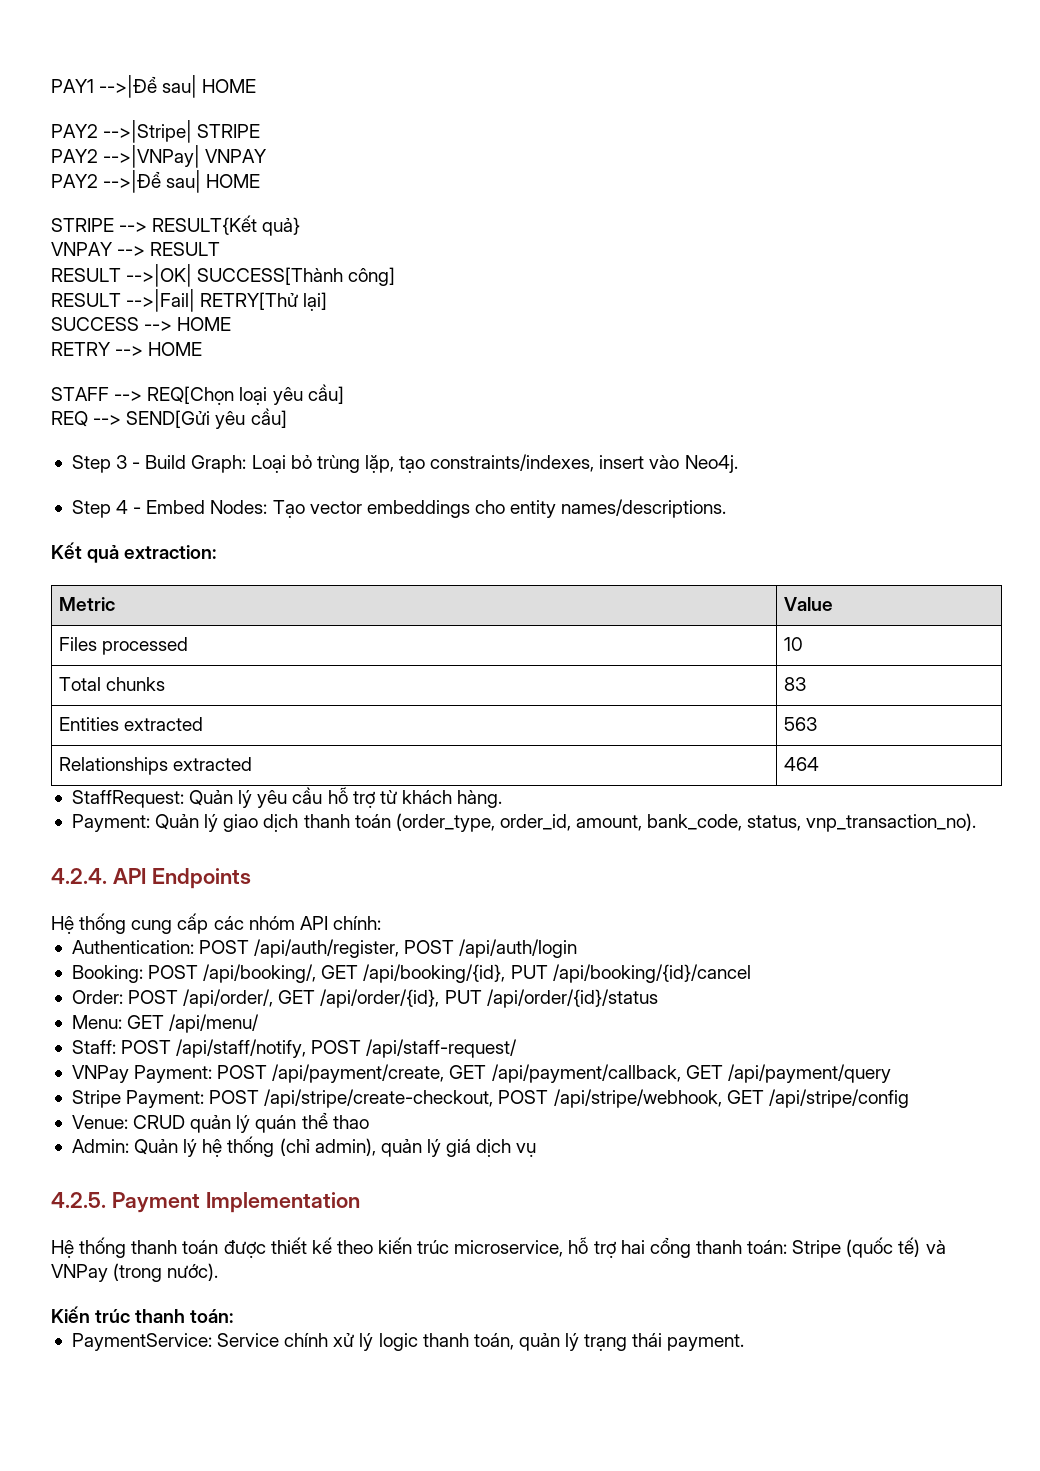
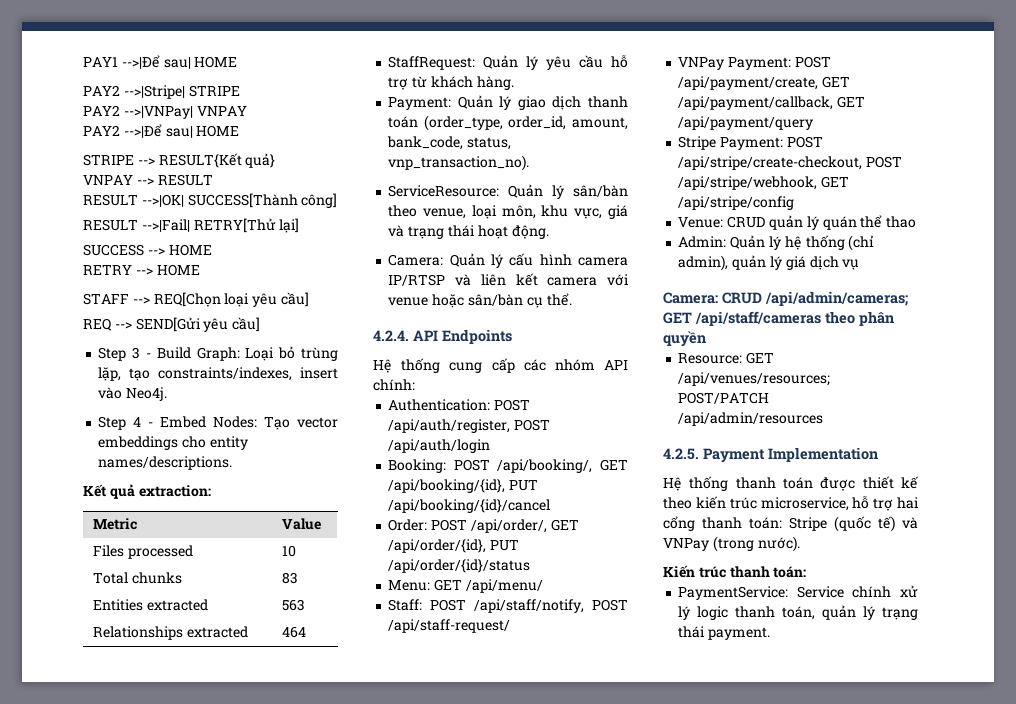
+ ServiceResource: Quản lý sân/bàn theo venue, loại môn, khu vực, giá và trạng thái hoạt động.
+ Camera: Quản lý cấu hình camera IP/RTSP và liên kết camera với venue hoặc sân/bàn cụ thể.
+ Camera: CRUD /api/admin/cameras; GET /api/staff/cameras theo phân quyền
+ Resource: GET /api/venues/resources; POST/PATCH /api/admin/resources

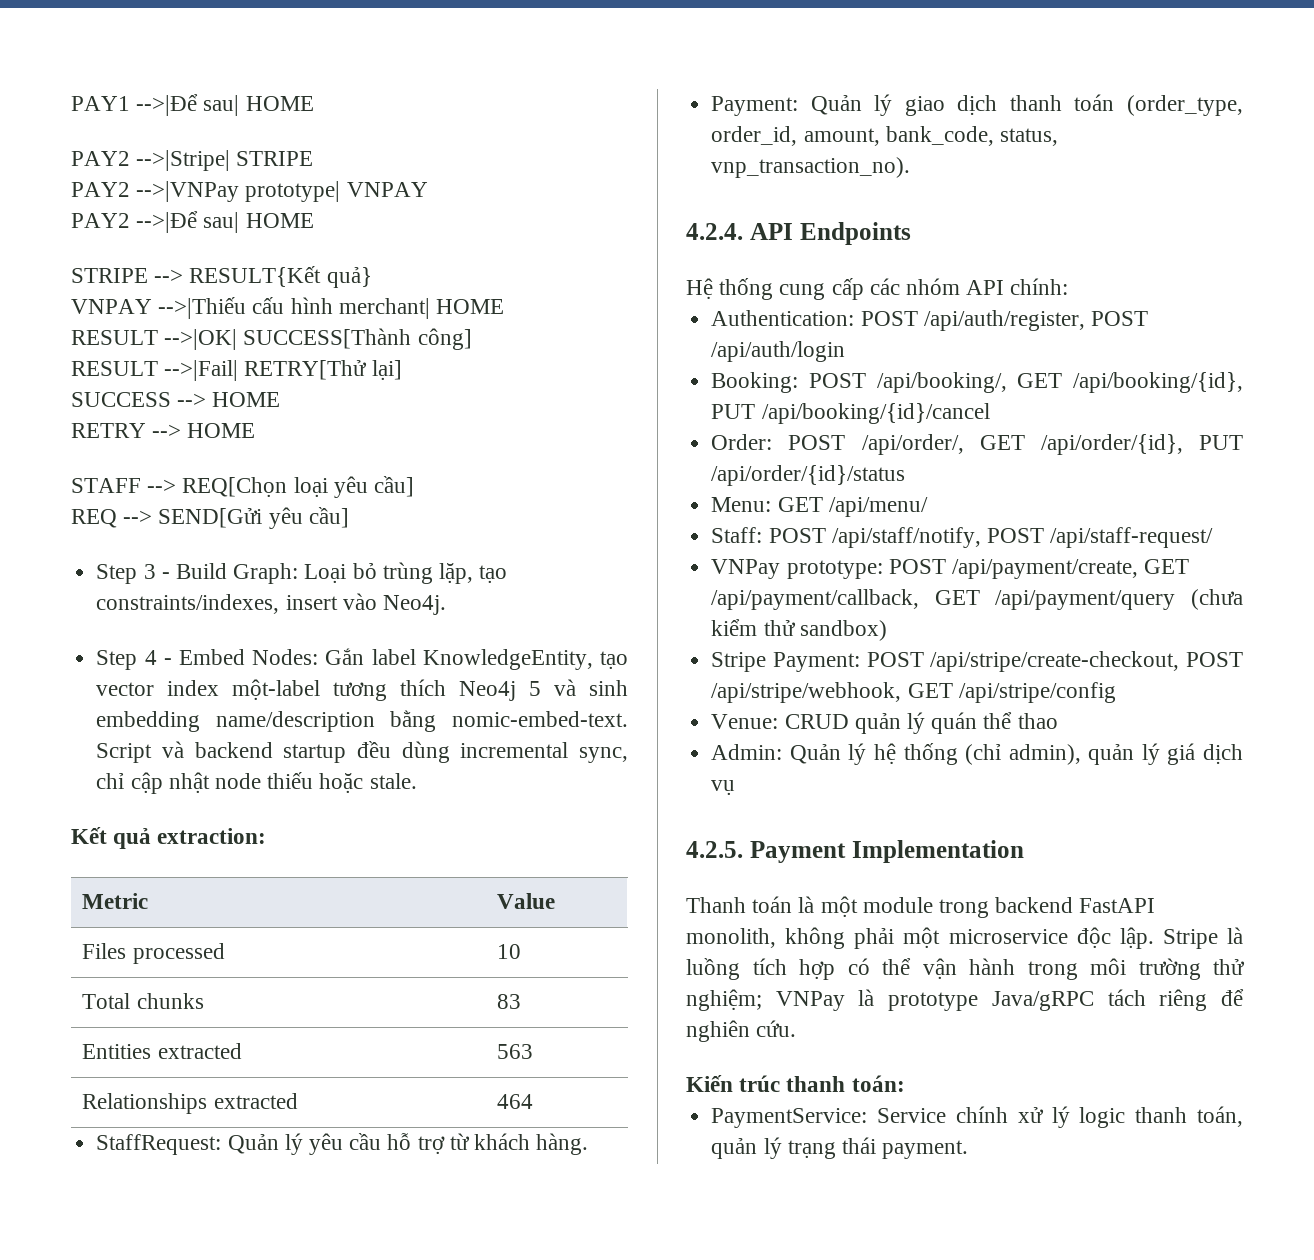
- PAY2 -->|VNPay| VNPAY
+ PAY2 -->|VNPay prototype| VNPAY
- VNPAY --> RESULT
+ VNPAY -->|Thiếu cấu hình merchant| HOME
- Step 4 - Embed Nodes: Tạo vector embeddings cho entity names/descriptions.
+ Step 4 - Embed Nodes: Gắn label KnowledgeEntity, tạo vector index một-label tương thích Neo4j 5 và sinh embedding name/description bằng nomic-embed-text. Script và backend startup đều dùng incremental sync, chỉ cập nhật node thiếu hoặc stale.
- ServiceResource: Quản lý sân/bàn theo venue, loại môn, khu vực, giá và trạng thái hoạt động.
- Camera: Quản lý cấu hình camera IP/RTSP và liên kết camera với venue hoặc sân/bàn cụ thể.
- VNPay Payment: POST /api/payment/create, GET /api/payment/callback, GET /api/payment/query
+ VNPay prototype: POST /api/payment/create, GET /api/payment/callback, GET /api/payment/query (chưa kiểm thử sandbox)
- Camera: CRUD /api/admin/cameras; GET /api/staff/cameras theo phân quyền
- Resource: GET /api/venues/resources; POST/PATCH /api/admin/resources
  4.2.5. Payment Implementation
- Hệ thống thanh toán được thiết kế theo kiến trúc microservice, hỗ trợ hai cổng thanh toán: Stripe (quốc tế) và VNPay (trong nước).
+ Thanh toán là một module trong backend FastAPI monolith, không phải một microservice độc lập. Stripe là luồng tích hợp có thể vận hành trong môi trường thử nghiệm; VNPay là prototype Java/gRPC tách riêng để nghiên cứu.

